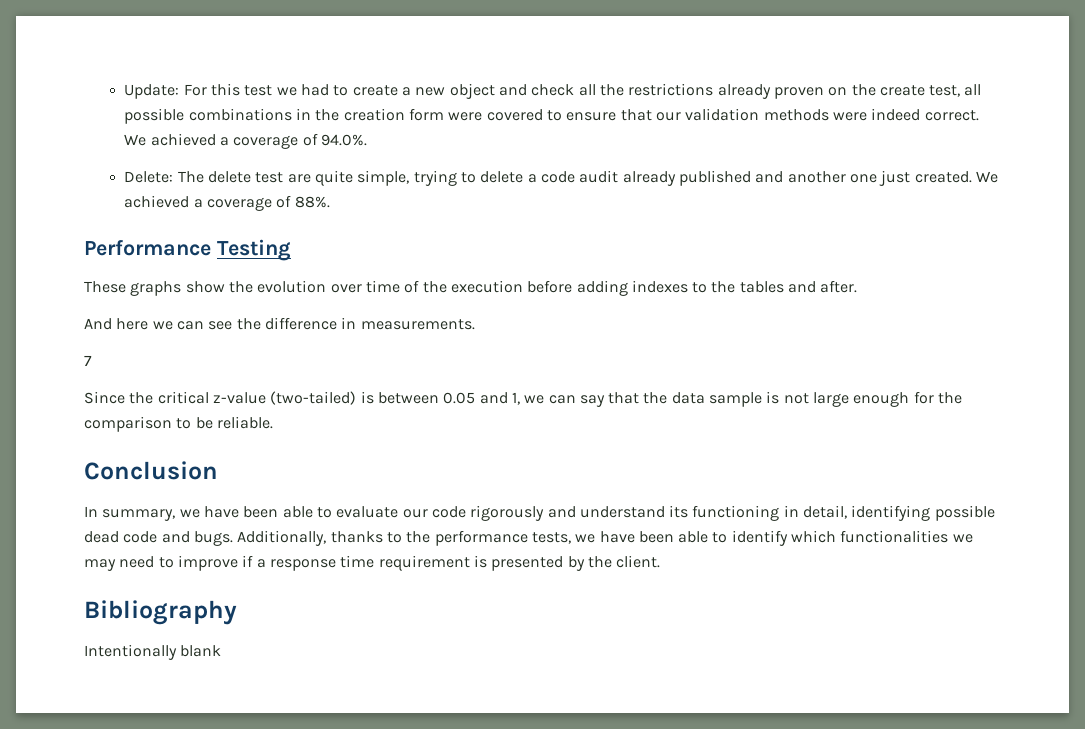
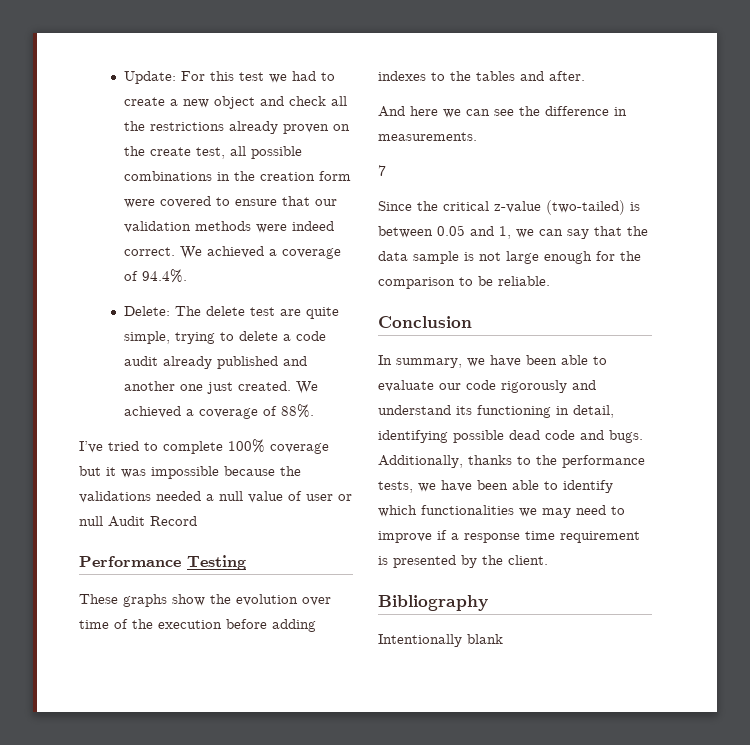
- We achieved a coverage of 94.0%.
+ We achieved a coverage of 94.4%.
+ I’ve tried to complete 100% coverage but it was impossible because the validations needed a null value of user or null Audit Record

